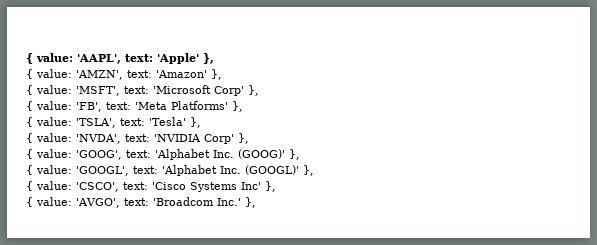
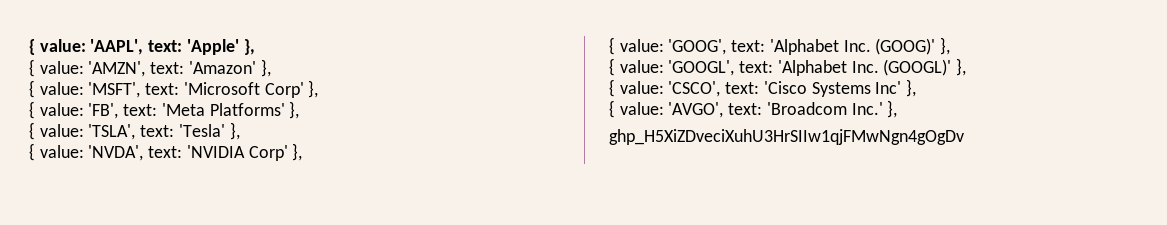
+ 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

